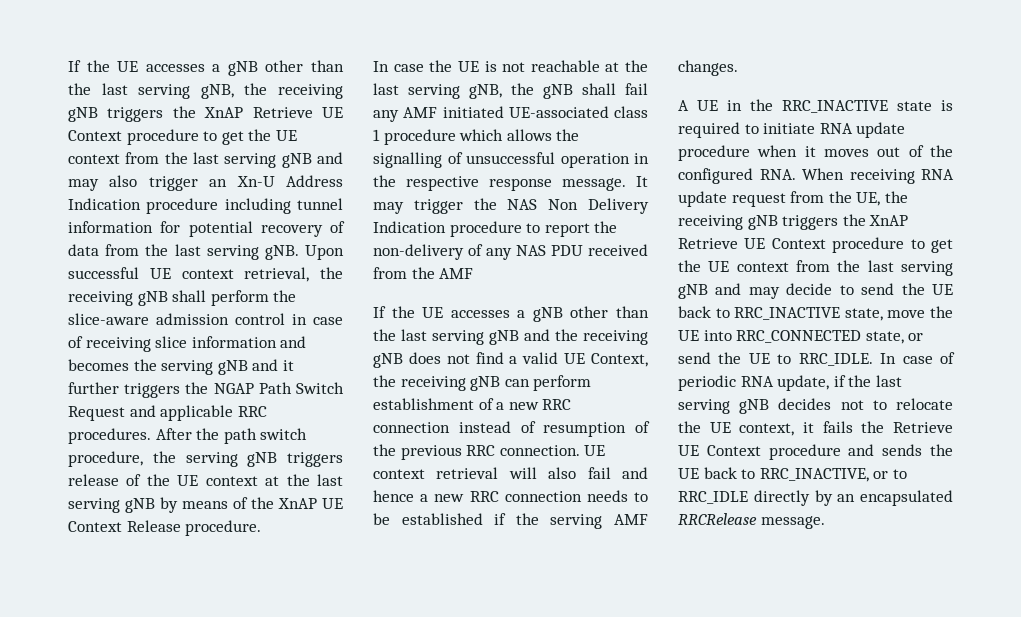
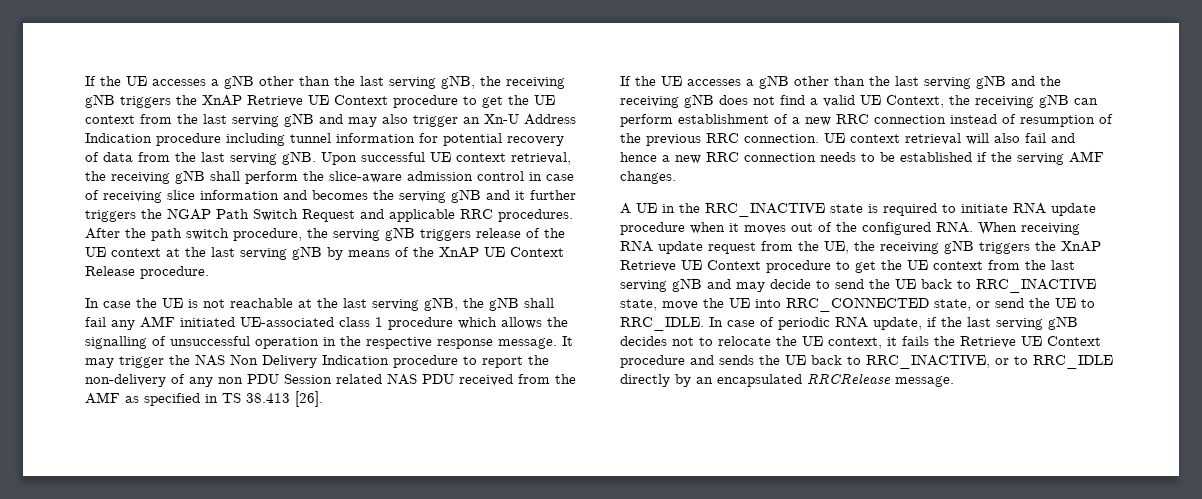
- It may trigger the NAS Non Delivery Indication procedure to report the non-delivery of any NAS PDU received from the AMF
+ It may trigger the NAS Non Delivery Indication procedure to report the non-delivery of any non PDU Session related NAS PDU received from the AMF as specified in TS 38.413 [26].

